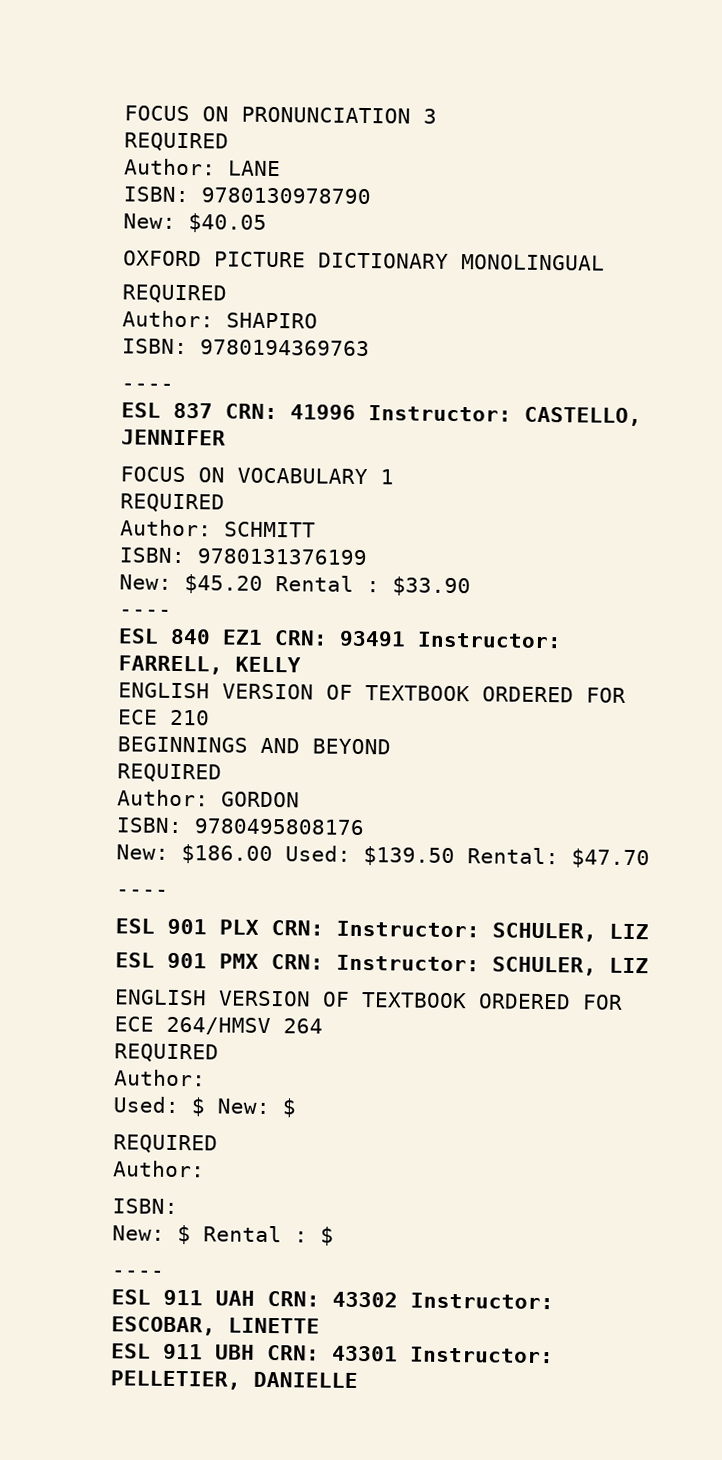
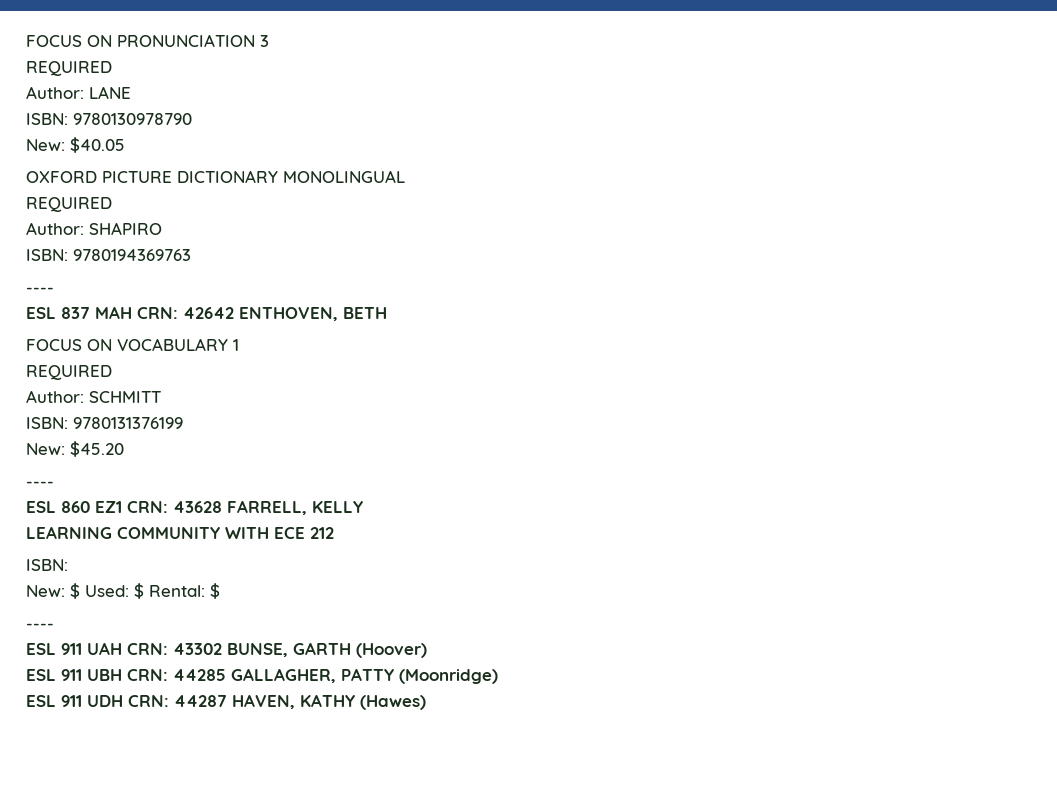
- ESL 837 CRN: 41996 Instructor: CASTELLO, JENNIFER
+ ESL 837 MAH CRN: 42642 ENTHOVEN, BETH
- New: $45.20 Rental : $33.90
+ New: $45.20
  ----
- ESL 840 EZ1 CRN: 93491 Instructor: FARRELL, KELLY
+ ESL 860 EZ1 CRN: 43628 FARRELL, KELLY
- ENGLISH VERSION OF TEXTBOOK ORDERED FOR ECE 210
- BEGINNINGS AND BEYOND
- REQUIRED
- Author: GORDON
- ISBN: 9780495808176
- New: $186.00 Used: $139.50 Rental: $47.70
- ----
- ESL 901 PLX CRN: Instructor: SCHULER, LIZ
- ESL 901 PMX CRN: Instructor: SCHULER, LIZ
- ENGLISH VERSION OF TEXTBOOK ORDERED FOR ECE 264/HMSV 264
- REQUIRED
- Author:
- Used: $ New: $
- REQUIRED
- Author:
+ LEARNING COMMUNITY WITH ECE 212
- New: $ Rental : $
+ New: $ Used: $ Rental: $
- ESL 911 UAH CRN: 43302 Instructor: ESCOBAR, LINETTE
+ ESL 911 UAH CRN: 43302 BUNSE, GARTH (Hoover)
- ESL 911 UBH CRN: 43301 Instructor: PELLETIER, DANIELLE
+ ESL 911 UBH CRN: 44285 GALLAGHER, PATTY (Moonridge)
+ ESL 911 UDH CRN: 44287 HAVEN, KATHY (Hawes)

